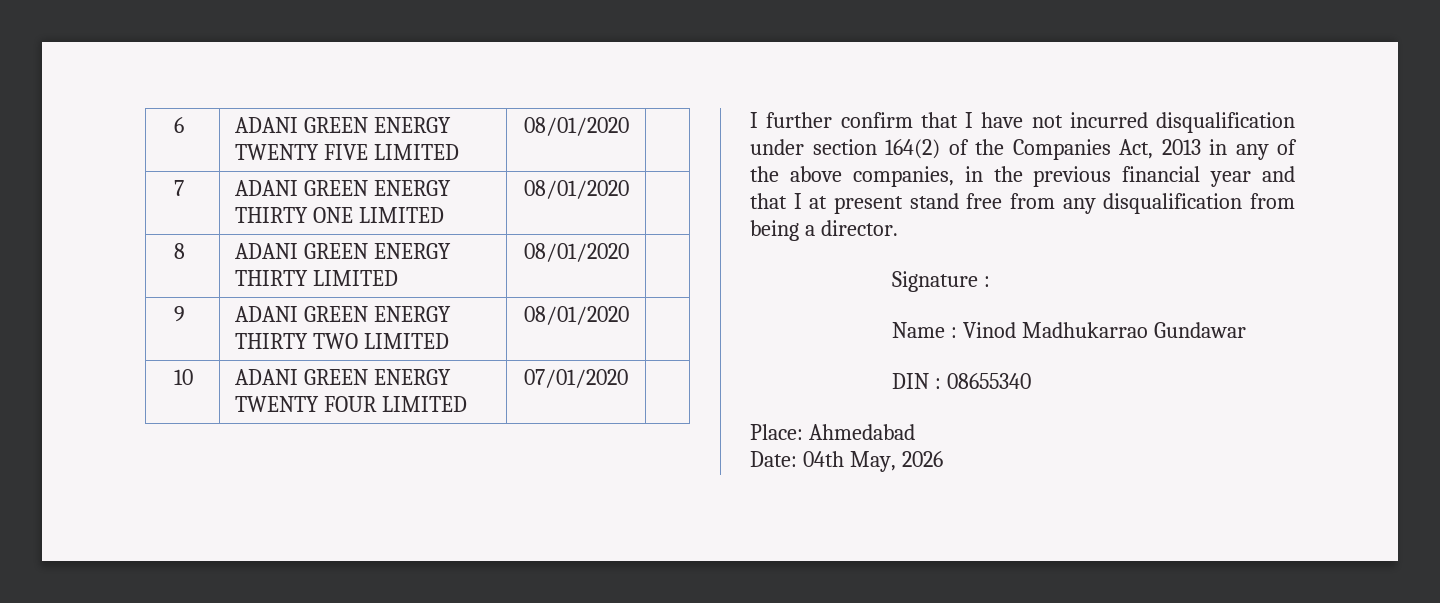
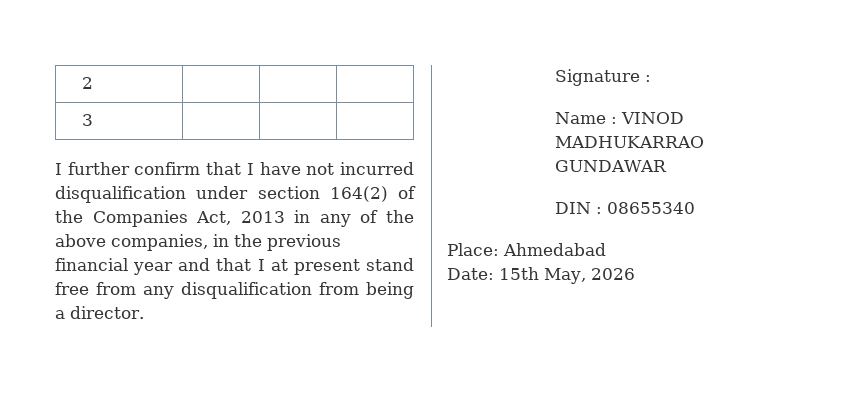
- 6 | ADANI GREEN ENERGY TWENTY FIVE LIMITED | 08/01/2020 |
- 7 | ADANI GREEN ENERGY THIRTY ONE LIMITED | 08/01/2020 |
- 8 | ADANI GREEN ENERGY THIRTY LIMITED | 08/01/2020 |
- 9 | ADANI GREEN ENERGY THIRTY TWO LIMITED | 08/01/2020 |
- 10 | ADANI GREEN ENERGY TWENTY FOUR LIMITED | 07/01/2020 |
+ 2 | | |
+ 3 | | |
- Name : Vinod Madhukarrao Gundawar
+ Name : VINOD MADHUKARRAO GUNDAWAR
- Date: 04th May, 2026
+ Date: 15th May, 2026

